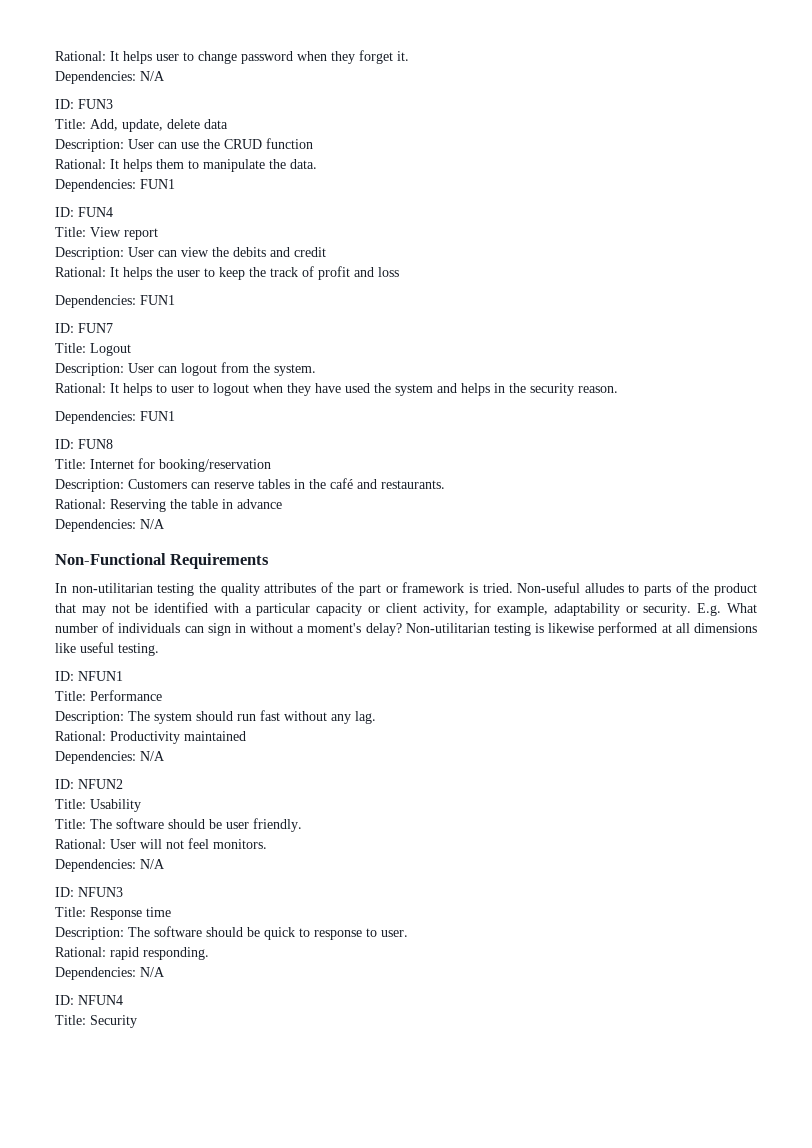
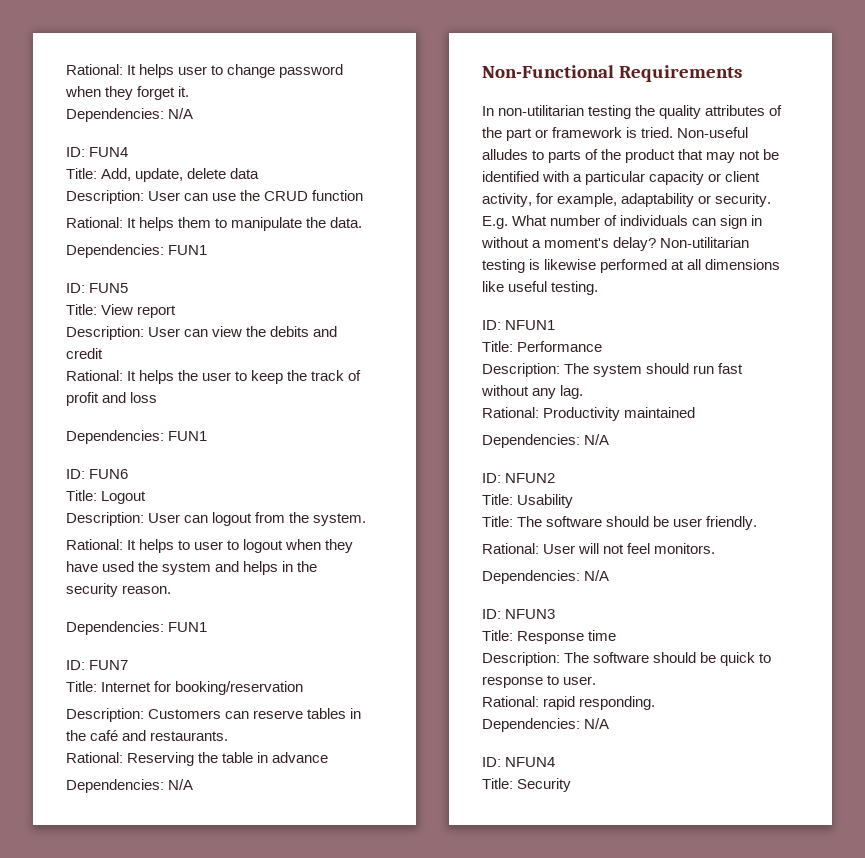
- ID: FUN3
+ ID: FUN4
- ID: FUN4
+ ID: FUN5
- ID: FUN7
+ ID: FUN6
- ID: FUN8
+ ID: FUN7

